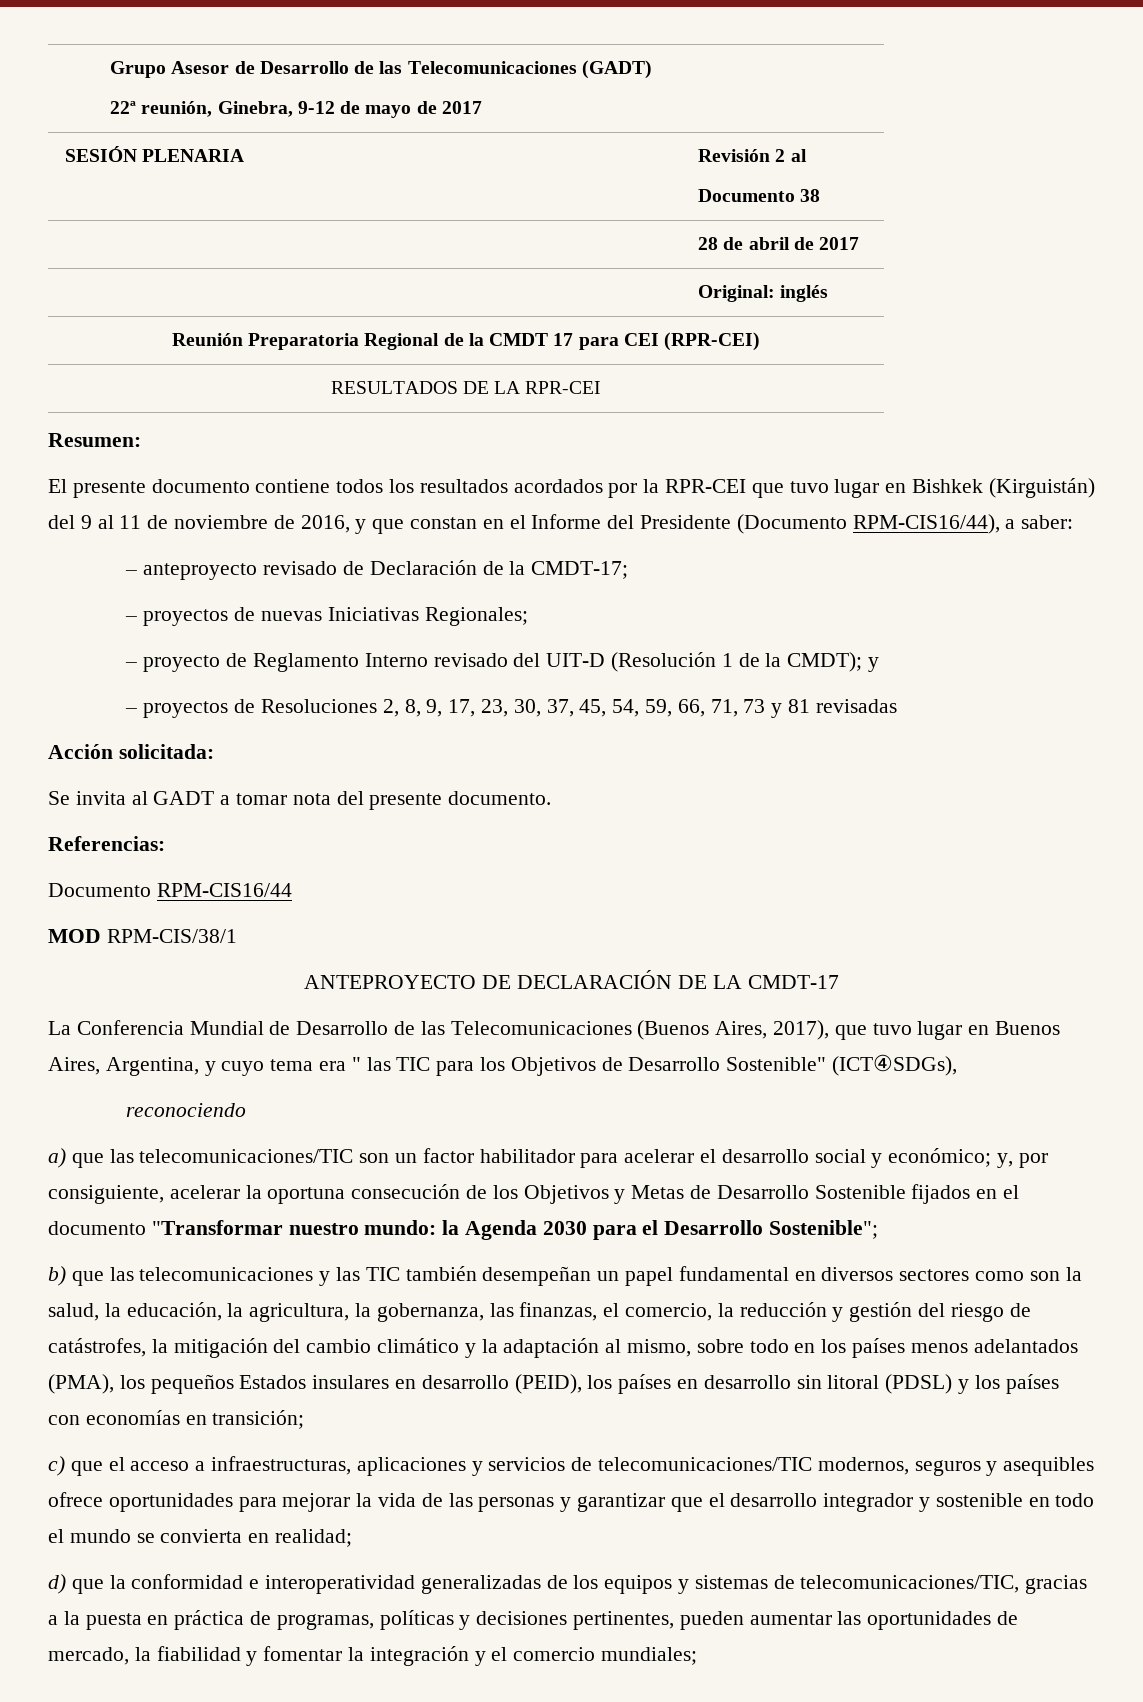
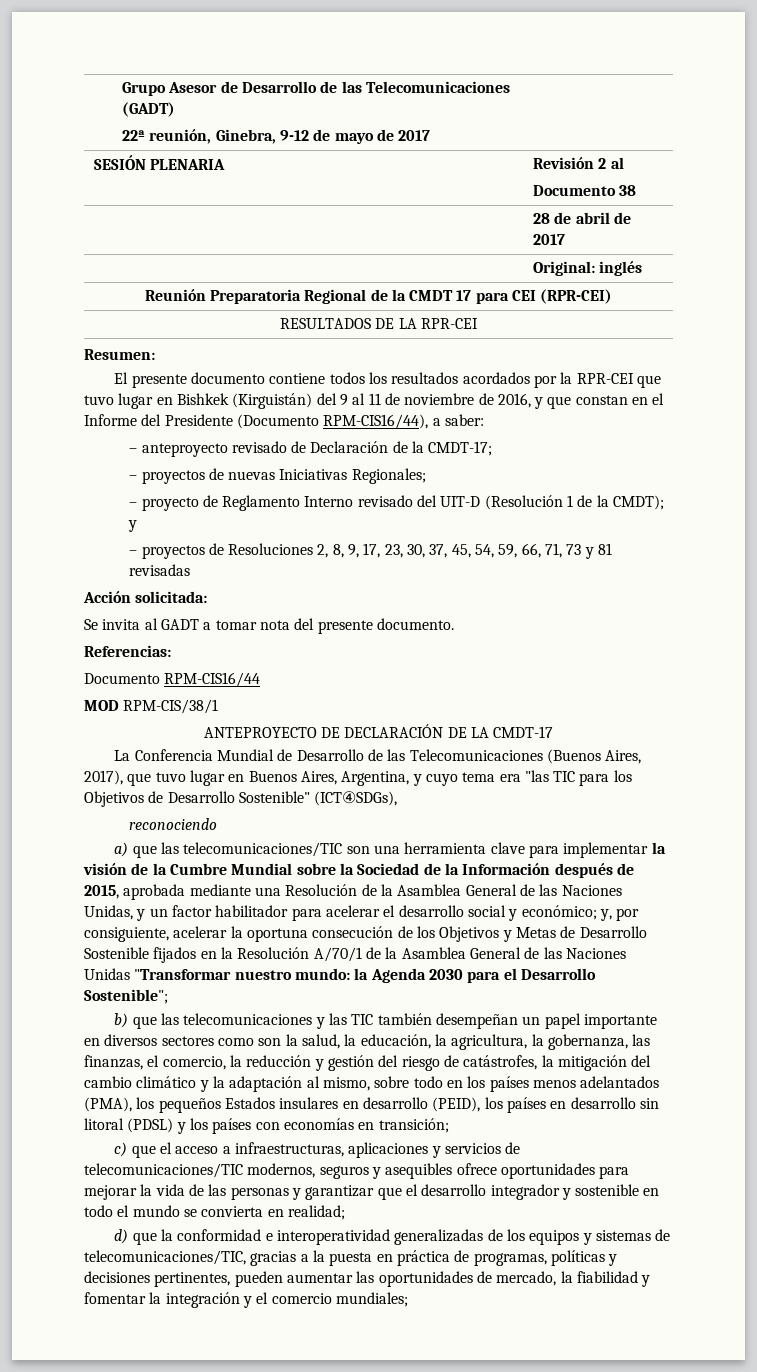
- La Conferencia Mundial de Desarrollo de las Telecomunicaciones (Buenos Aires, 2017), que tuvo lugar en Buenos Aires, Argentina, y cuyo tema era " las TIC para los Objetivos de Desarrollo Sostenible" (ICT④SDGs),
+ La Conferencia Mundial de Desarrollo de las Telecomunicaciones (Buenos Aires, 2017), que tuvo lugar en Buenos Aires, Argentina, y cuyo tema era "las TIC para los Objetivos de Desarrollo Sostenible" (ICT④SDGs),
- a) que las telecomunicaciones/TIC son un factor habilitador para acelerar el desarrollo social y económico; y, por consiguiente, acelerar la oportuna consecución de los Objetivos y Metas de Desarrollo Sostenible fijados en el documento "Transformar nuestro mundo: la Agenda 2030 para el Desarrollo Sostenible";
+ a) que las telecomunicaciones/TIC son una herramienta clave para implementar la visión de la Cumbre Mundial sobre la Sociedad de la Información después de 2015, aprobada mediante una Resolución de la Asamblea General de las Naciones Unidas, y un factor habilitador para acelerar el desarrollo social y económico; y, por consiguiente, acelerar la oportuna consecución de los Objetivos y Metas de Desarrollo Sostenible fijados en la Resolución A/70/1 de la Asamblea General de las Naciones Unidas "Transformar nuestro mundo: la Agenda 2030 para el Desarrollo Sostenible";
- b) que las telecomunicaciones y las TIC también desempeñan un papel fundamental en diversos sectores como son la salud, la educación, la agricultura, la gobernanza, las finanzas, el comercio, la reducción y gestión del riesgo de catástrofes, la mitigación del cambio climático y la adaptación al mismo, sobre todo en los países menos adelantados (PMA), los pequeños Estados insulares en desarrollo (PEID), los países en desarrollo sin litoral (PDSL) y los países con economías en transición;
+ b) que las telecomunicaciones y las TIC también desempeñan un papel importante en diversos sectores como son la salud, la educación, la agricultura, la gobernanza, las finanzas, el comercio, la reducción y gestión del riesgo de catástrofes, la mitigación del cambio climático y la adaptación al mismo, sobre todo en los países menos adelantados (PMA), los pequeños Estados insulares en desarrollo (PEID), los países en desarrollo sin litoral (PDSL) y los países con economías en transición;

